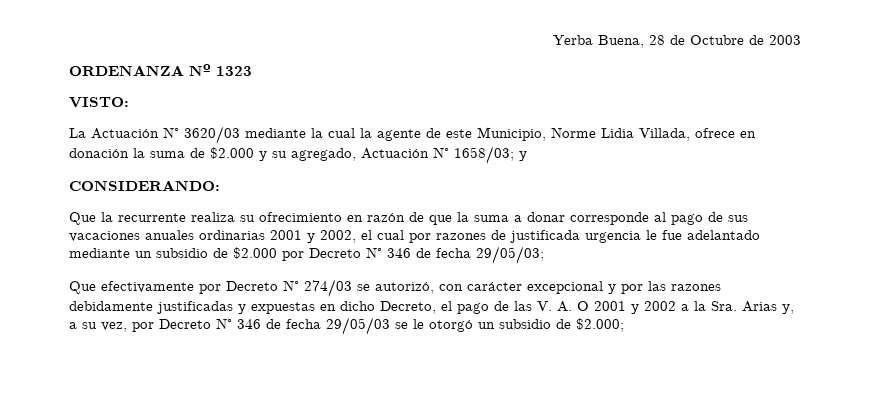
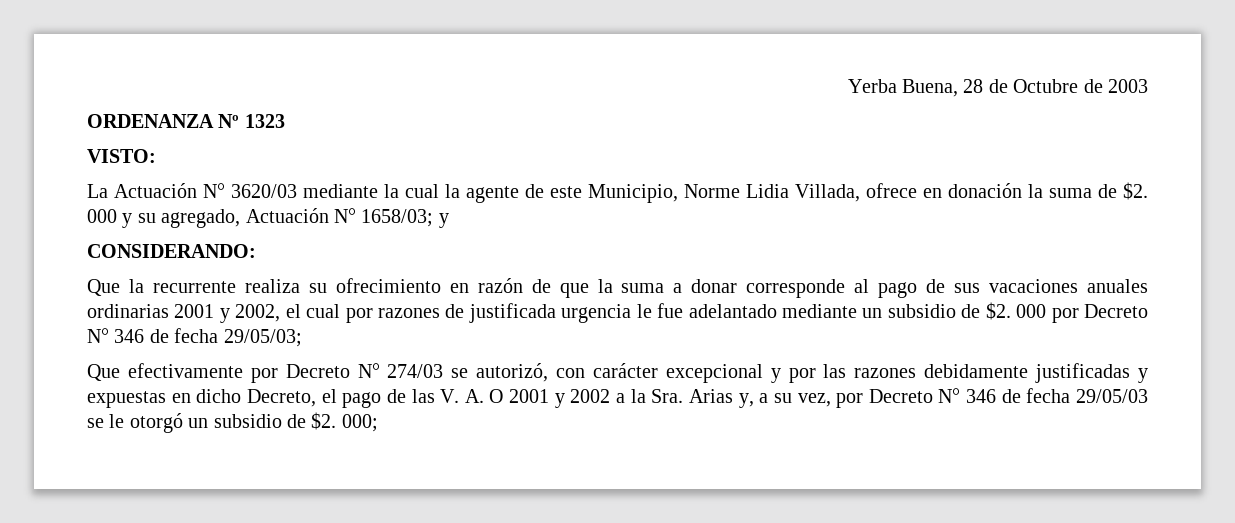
- La Actuación N° 3620/03 mediante la cual la agente de este Municipio, Norme Lidia Villada, ofrece en donación la suma de $2.000 y su agregado, Actuación N° 1658/03; y
+ La Actuación N° 3620/03 mediante la cual la agente de este Municipio, Norme Lidia Villada, ofrece en donación la suma de $2. 000 y su agregado, Actuación N° 1658/03; y
- Que la recurrente realiza su ofrecimiento en razón de que la suma a donar corresponde al pago de sus vacaciones anuales ordinarias 2001 y 2002, el cual por razones de justificada urgencia le fue adelantado mediante un subsidio de $2.000 por Decreto N° 346 de fecha 29/05/03;
+ Que la recurrente realiza su ofrecimiento en razón de que la suma a donar corresponde al pago de sus vacaciones anuales ordinarias 2001 y 2002, el cual por razones de justificada urgencia le fue adelantado mediante un subsidio de $2. 000 por Decreto N° 346 de fecha 29/05/03;
- Que efectivamente por Decreto N° 274/03 se autorizó, con carácter excepcional y por las razones debidamente justificadas y expuestas en dicho Decreto, el pago de las V. A. O 2001 y 2002 a la Sra. Arias y, a su vez, por Decreto N° 346 de fecha 29/05/03 se le otorgó un subsidio de $2.000;
+ Que efectivamente por Decreto N° 274/03 se autorizó, con carácter excepcional y por las razones debidamente justificadas y expuestas en dicho Decreto, el pago de las V. A. O 2001 y 2002 a la Sra. Arias y, a su vez, por Decreto N° 346 de fecha 29/05/03 se le otorgó un subsidio de $2. 000;

